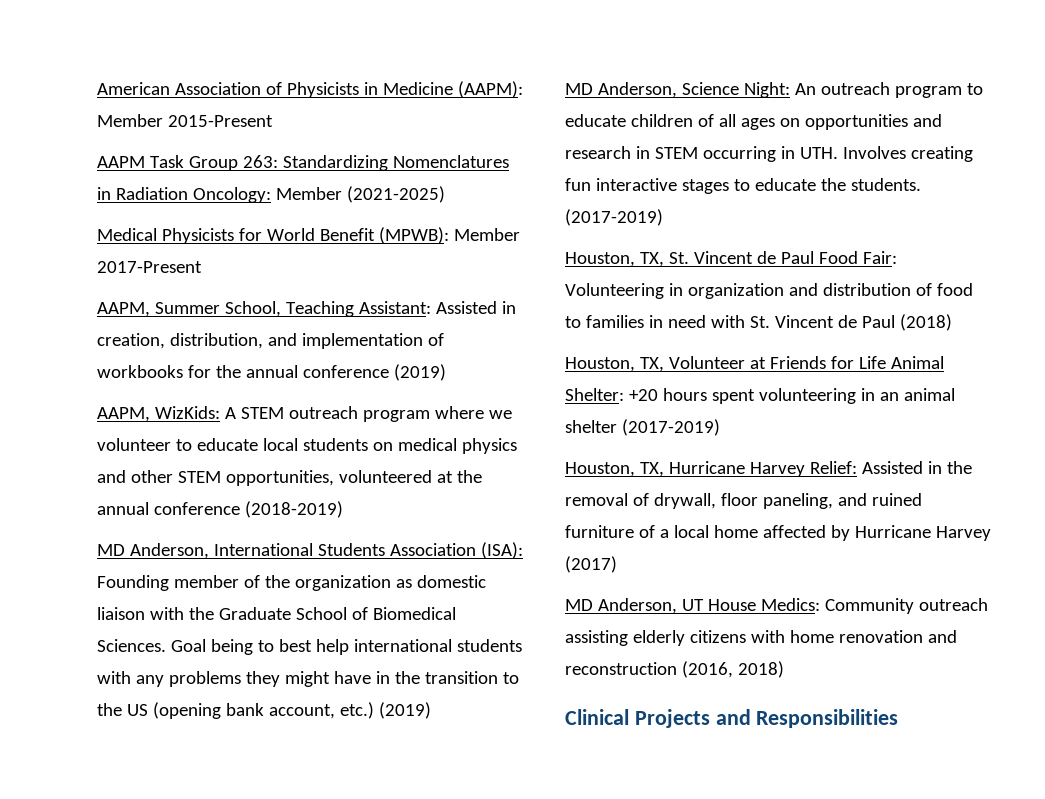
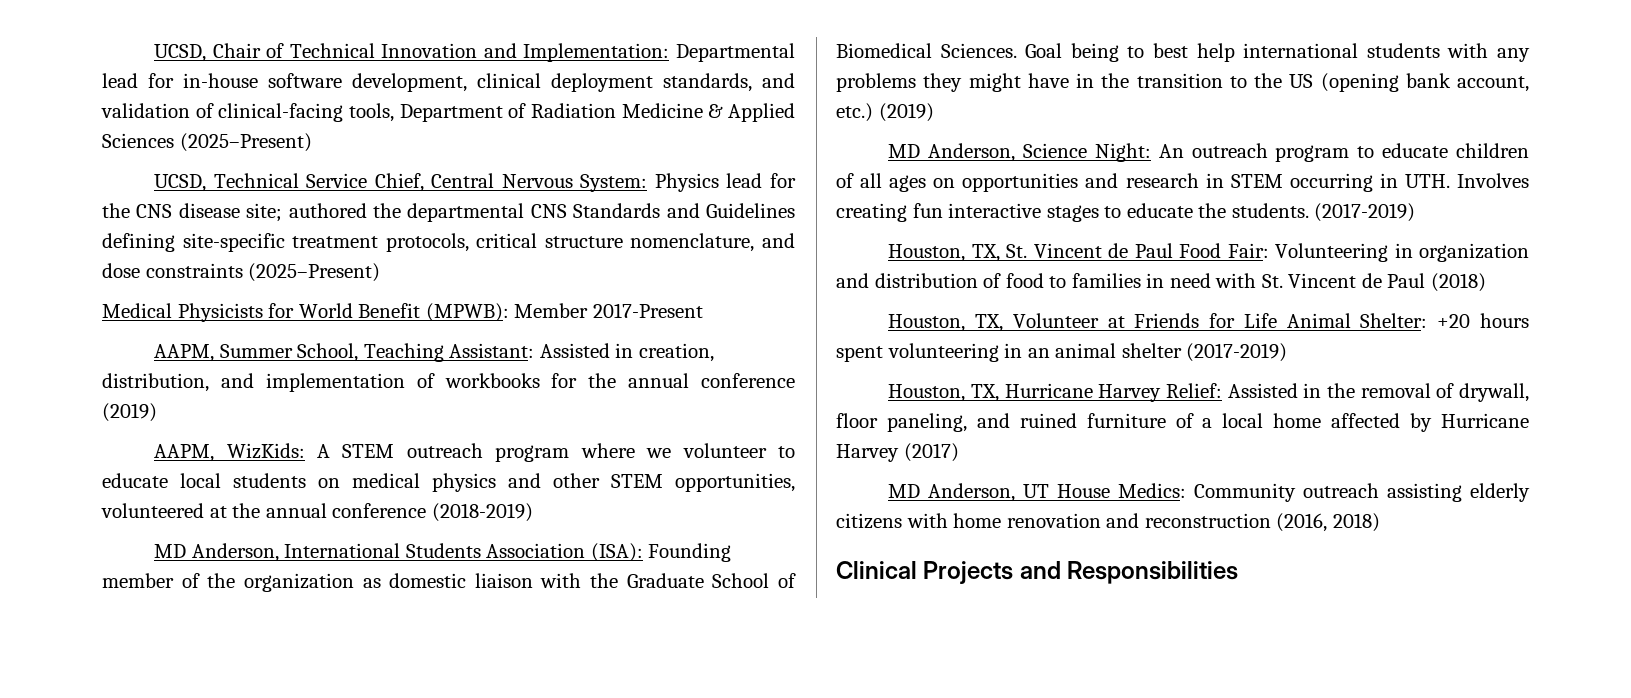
- American Association of Physicists in Medicine (AAPM): Member 2015-Present
- AAPM Task Group 263: Standardizing Nomenclatures in Radiation Oncology: Member (2021-2025)
+ UCSD, Chair of Technical Innovation and Implementation: Departmental lead for in-house software development, clinical deployment standards, and validation of clinical-facing tools, Department of Radiation Medicine & Applied Sciences (2025–Present)
+ UCSD, Technical Service Chief, Central Nervous System: Physics lead for the CNS disease site; authored the departmental CNS Standards and Guidelines defining site-specific treatment protocols, critical structure nomenclature, and dose constraints (2025–Present)

